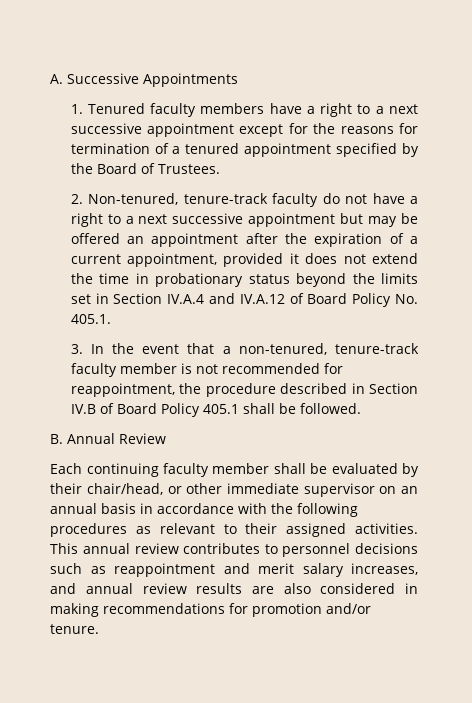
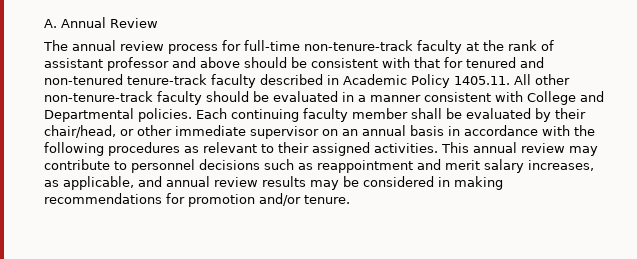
- A. Successive Appointments
- 1. Tenured faculty members have a right to a next successive appointment except for the reasons for termination of a tenured appointment specified by the Board of Trustees.
- 2. Non-tenured, tenure-track faculty do not have a right to a next successive appointment but may be offered an appointment after the expiration of a current appointment, provided it does not extend the time in probationary status beyond the limits set in Section IV.A.4 and IV.A.12 of Board Policy No. 405.1.
- 3. In the event that a non-tenured, tenure-track faculty member is not recommended for reappointment, the procedure described in Section IV.B of Board Policy 405.1 shall be followed.
- B. Annual Review
- Each continuing faculty member shall be evaluated by their chair/head, or other immediate supervisor on an annual basis in accordance with the following procedures as relevant to their assigned activities.
+ A. Annual Review
+ The annual review process for full-time non-tenure-track faculty at the rank of assistant professor and above should be consistent with that for tenured and non-tenured tenure-track faculty described in Academic Policy 1405.11. All other non-tenure-track faculty should be evaluated in a manner consistent with College and Departmental policies. Each continuing faculty member shall be evaluated by their chair/head, or other immediate supervisor on an annual basis in accordance with the following procedures as relevant to their assigned activities.
- This annual review contributes to personnel decisions such as reappointment and merit salary increases, and annual review results are also considered in making recommendations for promotion and/or tenure.
+ This annual review may contribute to personnel decisions such as reappointment and merit salary increases, as applicable, and annual review results may be considered in making recommendations for promotion and/or tenure.

